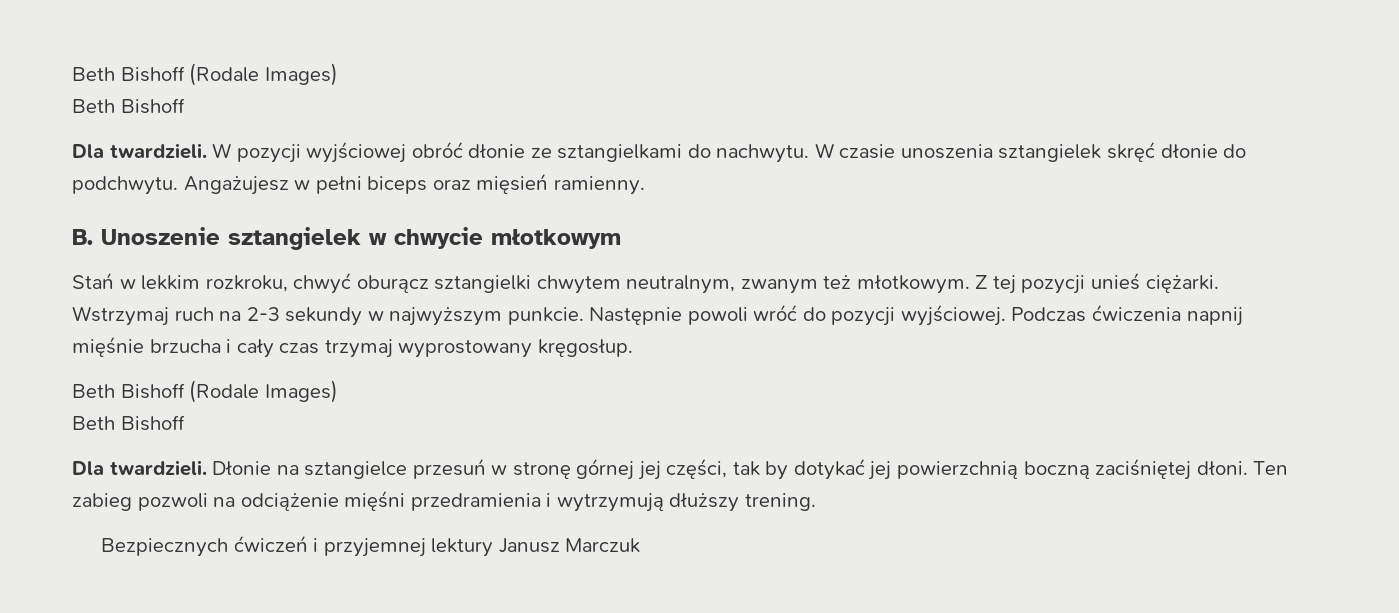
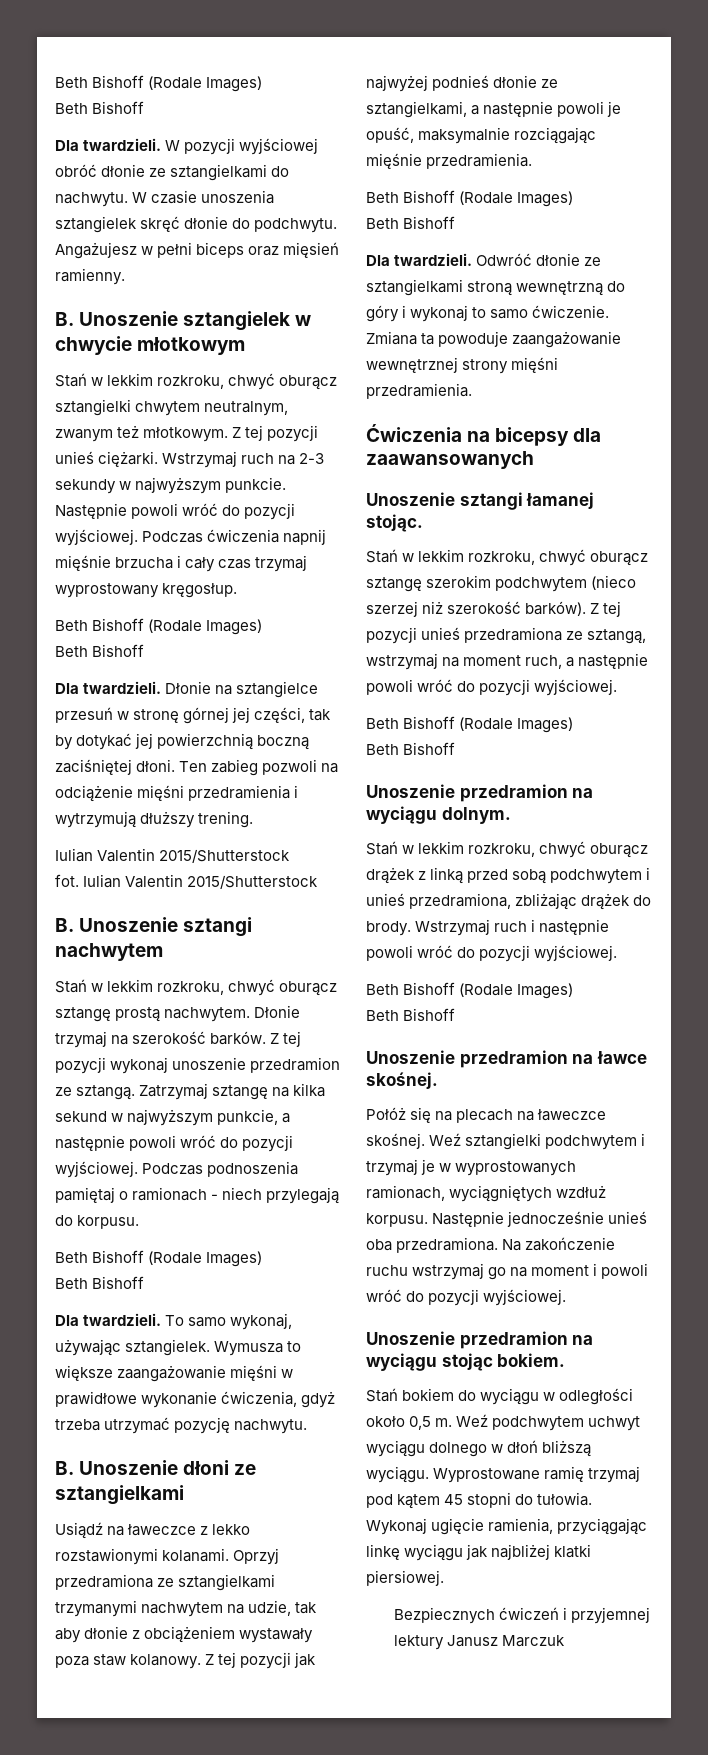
  Ten zabieg pozwoli na odciążenie mięśni przedramienia i wytrzymują dłuższy trening.
+ Iulian Valentin 2015/Shutterstock
+ fot. Iulian Valentin 2015/Shutterstock
+ B. Unoszenie sztangi nachwytem
+ Stań w lekkim rozkroku, chwyć oburącz sztangę prostą nachwytem. Dłonie trzymaj na szerokość barków. Z tej pozycji wykonaj unoszenie przedramion ze sztangą. Zatrzymaj sztangę na kilka sekund w najwyższym punkcie, a następnie powoli wróć do pozycji wyjściowej. Podczas podnoszenia pamiętaj o ramionach - niech przylegają do korpusu.
+ Beth Bishoff (Rodale Images)
+ Beth Bishoff
+ Dla twardzieli. To samo wykonaj, używając sztangielek. Wymusza to większe zaangażowanie mięśni w prawidłowe wykonanie ćwiczenia, gdyż trzeba utrzymać pozycję nachwytu.
+ B. Unoszenie dłoni ze sztangielkami
+ Usiądź na ławeczce z lekko rozstawionymi kolanami. Oprzyj przedramiona ze sztangielkami trzymanymi nachwytem na udzie, tak aby dłonie z obciążeniem wystawały poza staw kolanowy. Z tej pozycji jak najwyżej podnieś dłonie ze sztangielkami, a następnie powoli je opuść, maksymalnie rozciągając mięśnie przedramienia.
+ Beth Bishoff (Rodale Images)
+ Beth Bishoff
+ Dla twardzieli. Odwróć dłonie ze sztangielkami stroną wewnętrzną do góry i wykonaj to samo ćwiczenie. Zmiana ta powoduje zaangażowanie wewnętrznej strony mięśni przedramienia.
+ Ćwiczenia na bicepsy dla zaawansowanych
+ Unoszenie sztangi łamanej stojąc.
+ Stań w lekkim rozkroku, chwyć oburącz sztangę szerokim podchwytem (nieco szerzej niż szerokość barków). Z tej pozycji unieś przedramiona ze sztangą, wstrzymaj na moment ruch, a następnie powoli wróć do pozycji wyjściowej.
+ Beth Bishoff (Rodale Images)
+ Beth Bishoff
+ Unoszenie przedramion na wyciągu dolnym.
+ Stań w lekkim rozkroku, chwyć oburącz drążek z linką przed sobą podchwytem i unieś przedramiona, zbliżając drążek do brody. Wstrzymaj ruch i następnie powoli wróć do pozycji wyjściowej.
+ Beth Bishoff (Rodale Images)
+ Beth Bishoff
+ Unoszenie przedramion na ławce skośnej.
+ Połóż się na plecach na ławeczce skośnej. Weź sztangielki podchwytem i trzymaj je w wyprostowanych ramionach, wyciągniętych wzdłuż korpusu. Następnie jednocześnie unieś oba przedramiona. Na zakończenie ruchu wstrzymaj go na moment i powoli wróć do pozycji wyjściowej.
+ Unoszenie przedramion na wyciągu stojąc bokiem.
+ Stań bokiem do wyciągu w odległości około 0,5 m. Weź podchwytem uchwyt wyciągu dolnego w dłoń bliższą wyciągu. Wyprostowane ramię trzymaj pod kątem 45 stopni do tułowia. Wykonaj ugięcie ramienia, przyciągając linkę wyciągu jak najbliżej klatki piersiowej.

